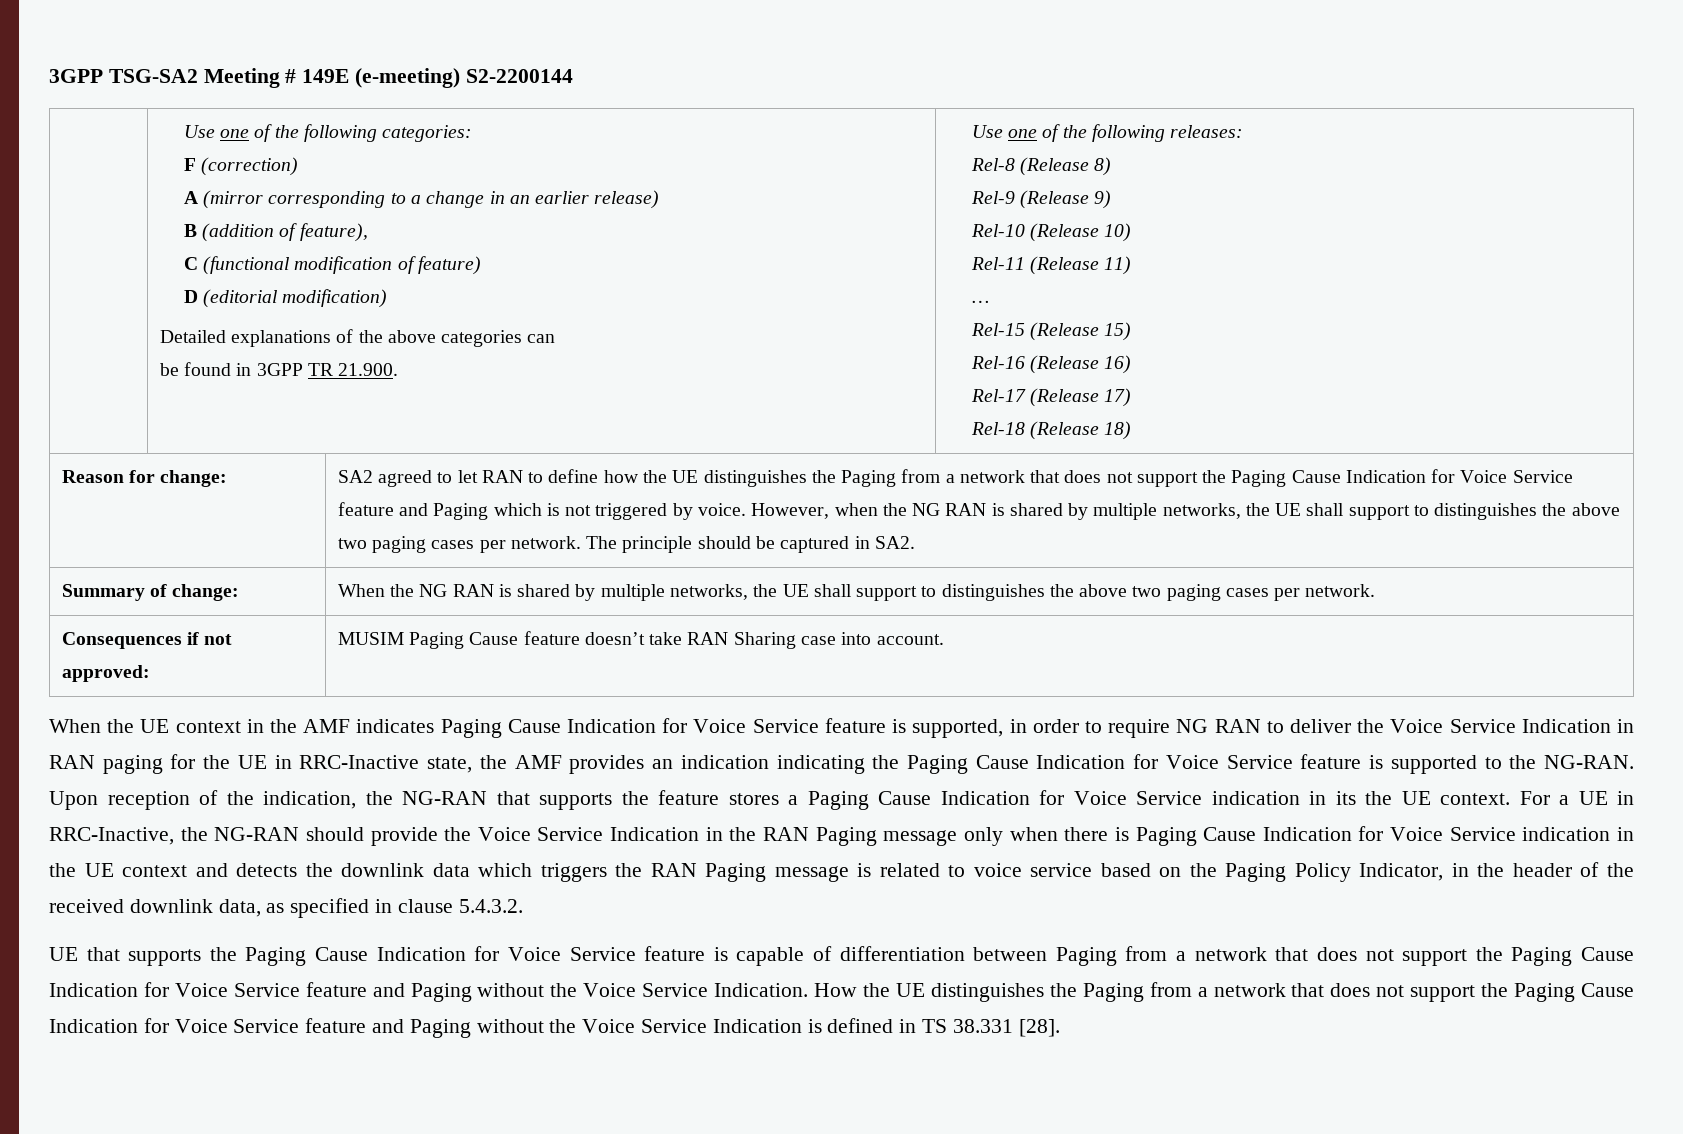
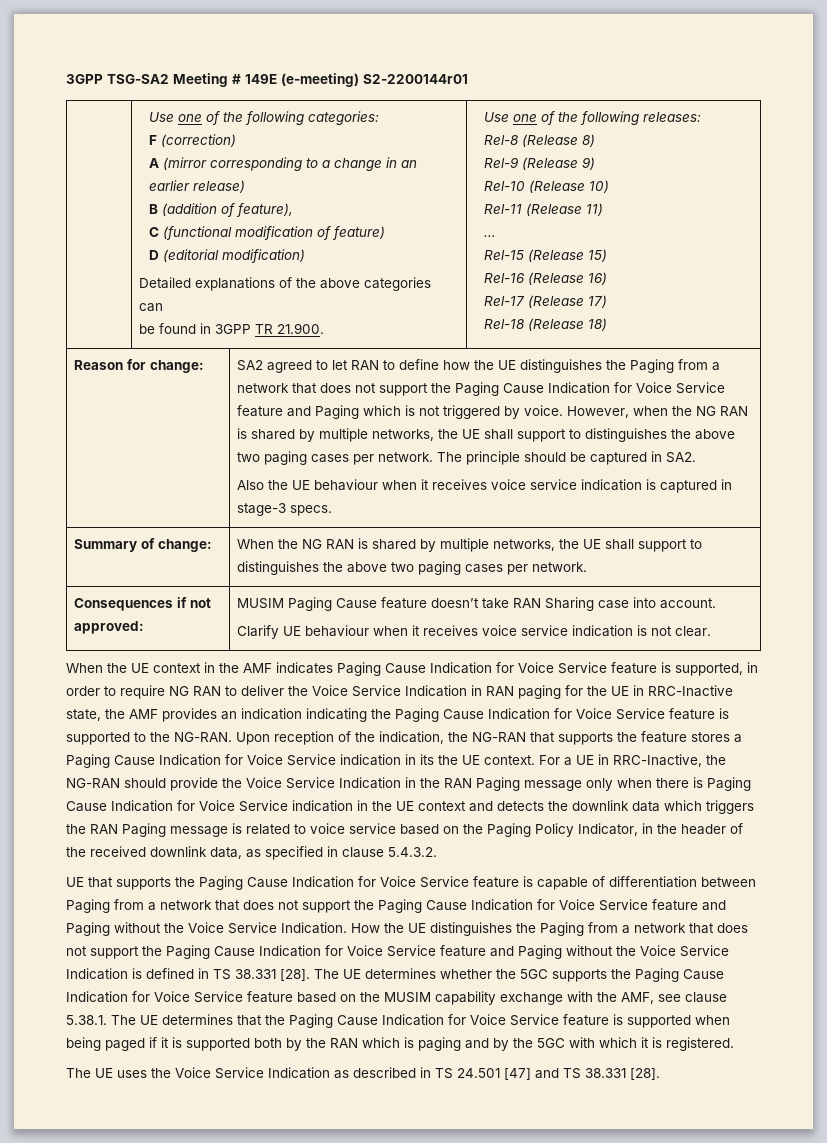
- 3GPP TSG-SA2 Meeting # 149E (e-meeting) S2-2200144
+ 3GPP TSG-SA2 Meeting # 149E (e-meeting) S2-2200144r01
+ Also the UE behaviour when it receives voice service indication is captured in stage-3 specs.
  Consequences if not approved: | MUSIM Paging Cause feature doesn’t take RAN Sharing case into account.
+ Clarify UE behaviour when it receives voice service indication is not clear.
+ The UE determines whether the 5GC supports the Paging Cause Indication for Voice Service feature based on the MUSIM capability exchange with the AMF, see clause 5.38.1. The UE determines that the Paging Cause Indication for Voice Service feature is supported when being paged if it is supported both by the RAN which is paging and by the 5GC with which it is registered.
+ The UE uses the Voice Service Indication as described in TS 24.501 [47] and TS 38.331 [28].

